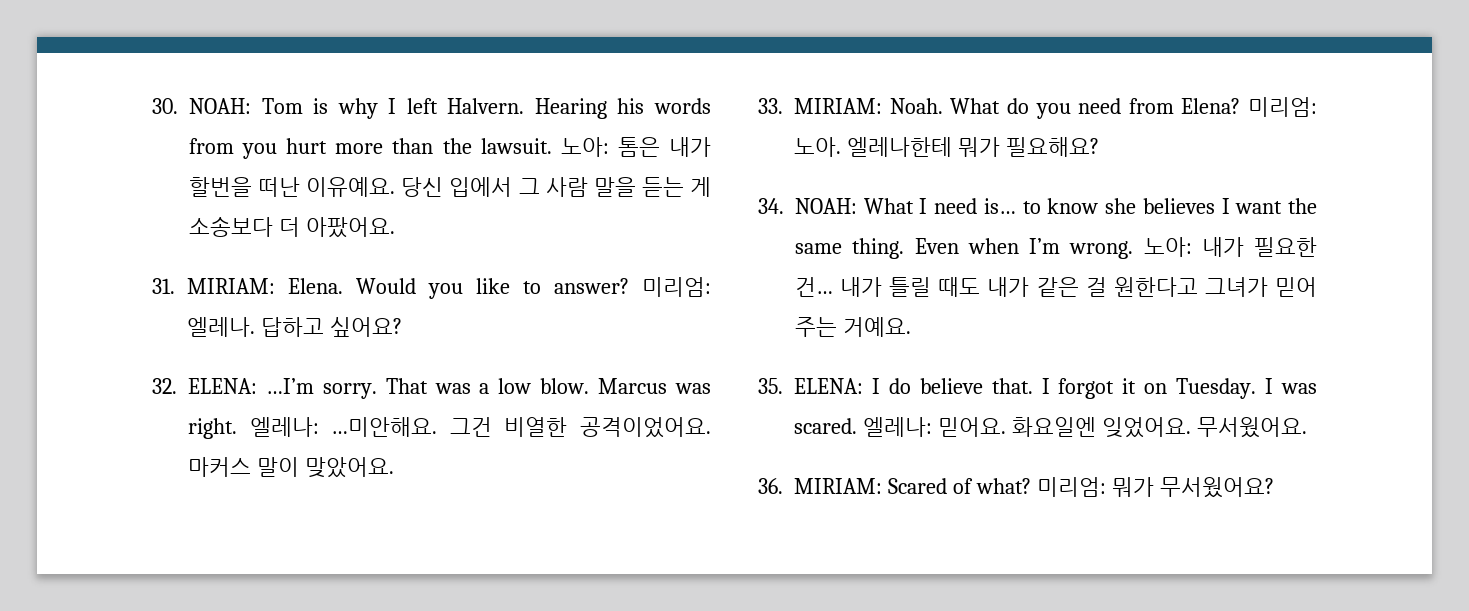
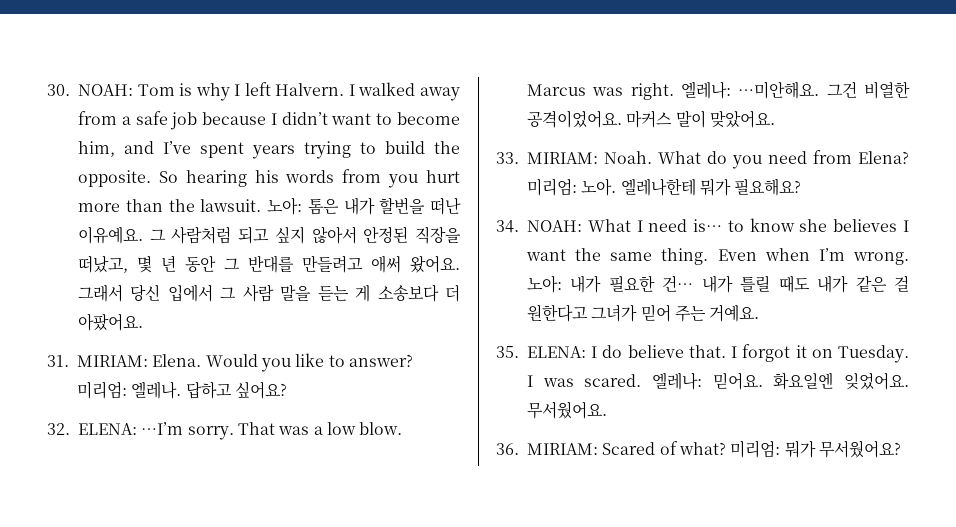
- Hearing his words from you hurt more than the lawsuit.
+ I walked away from a safe job because I didn’t want to become him, and I’ve spent years trying to build the opposite. So hearing his words from you hurt more than the lawsuit.
- 당신 입에서 그 사람 말을 듣는 게 소송보다 더 아팠어요.
+ 그 사람처럼 되고 싶지 않아서 안정된 직장을 떠났고, 몇 년 동안 그 반대를 만들려고 애써 왔어요. 그래서 당신 입에서 그 사람 말을 듣는 게 소송보다 더 아팠어요.

